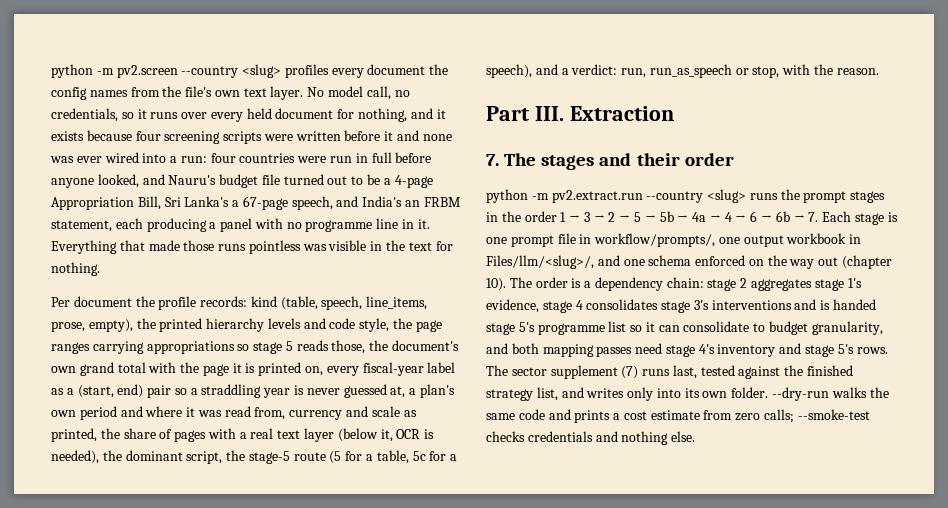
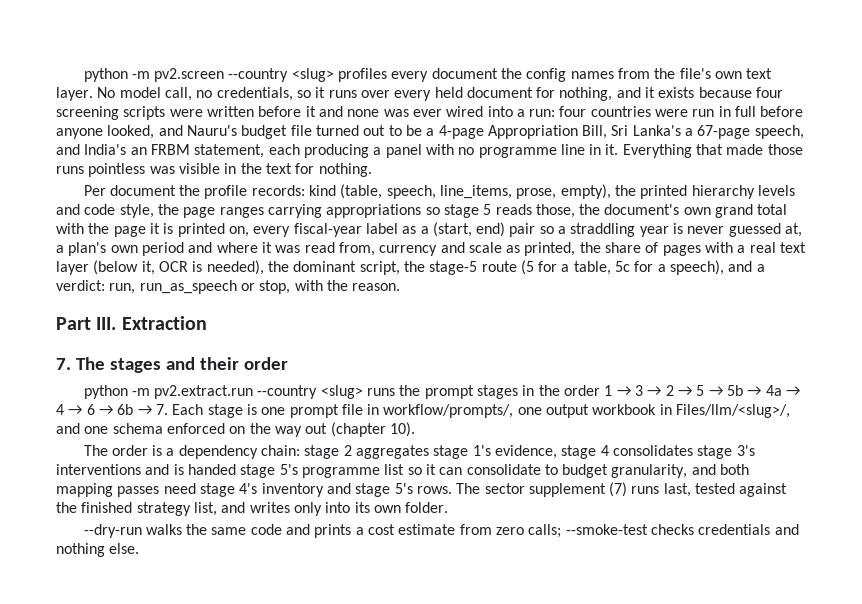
- python -m pv2.extract.run --country <slug> runs the prompt stages in the order 1 → 3 → 2 → 5 → 5b → 4a → 4 → 6 → 6b → 7. Each stage is one prompt file in workflow/prompts/, one output workbook in Files/llm/<slug>/, and one schema enforced on the way out (chapter 10). The order is a dependency chain:
+ python -m pv2.extract.run --country <slug> runs the prompt stages in the order 1 → 3 → 2 → 5 → 5b → 4a → 4 → 6 → 6b → 7. Each stage is one prompt file in workflow/prompts/, one output workbook in Files/llm/<slug>/, and one schema enforced on the way out (chapter 10).
+ The order is a dependency chain:
- The sector supplement (7) runs last, tested against the finished strategy list, and writes only into its own folder. --dry-run walks the same code and prints a cost estimate from zero calls; --smoke-test checks credentials and nothing else.
+ The sector supplement (7) runs last, tested against the finished strategy list, and writes only into its own folder.
+ --dry-run walks the same code and prints a cost estimate from zero calls; --smoke-test checks credentials and nothing else.

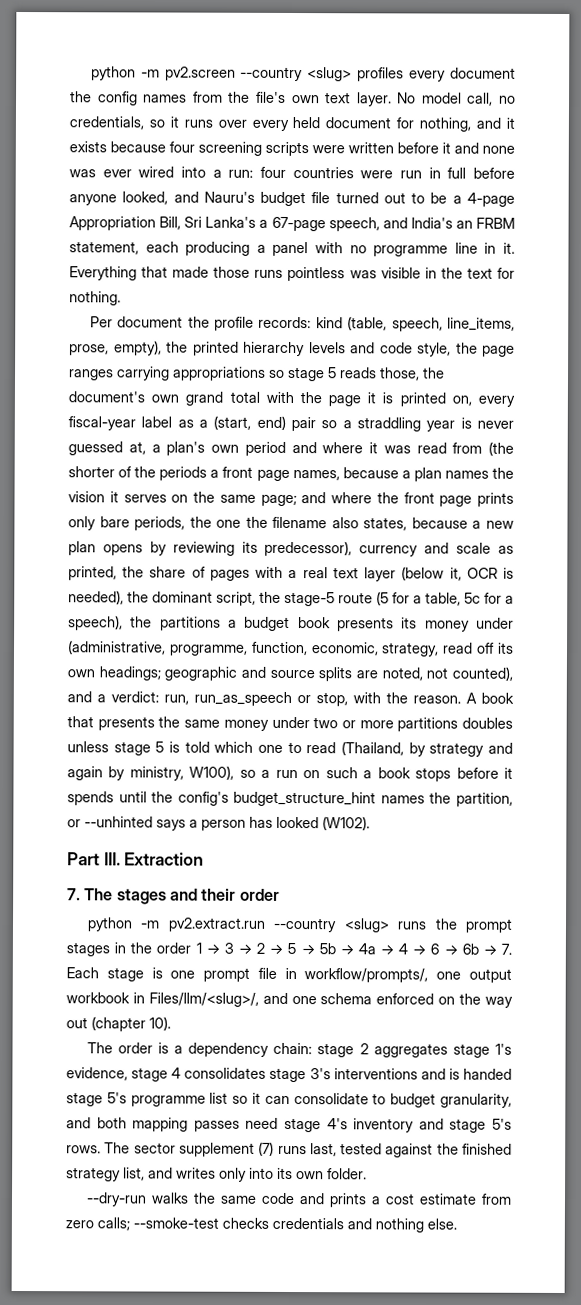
- kind (table, speech, line_items, prose, empty), the printed hierarchy levels and code style, the page ranges carrying appropriations so stage 5 reads those, the document's own grand total with the page it is printed on, every fiscal-year label as a (start, end) pair so a straddling year is never guessed at, a plan's own period and where it was read from, currency and scale as printed, the share of pages with a real text layer (below it, OCR is needed), the dominant script, the stage-5 route (5 for a table, 5c for a speech), and a verdict:
+ kind (table, speech, line_items, prose, empty), the printed hierarchy levels and code style, the page ranges carrying appropriations so stage 5 reads those, the document's own grand total with the page it is printed on, every fiscal-year label as a (start, end) pair so a straddling year is never guessed at, a plan's own period and where it was read from (the shorter of the periods a front page names, because a plan names the vision it serves on the same page; and where the front page prints only bare periods, the one the filename also states, because a new plan opens by reviewing its predecessor), currency and scale as printed, the share of pages with a real text layer (below it, OCR is needed), the dominant script, the stage-5 route (5 for a table, 5c for a speech), the partitions a budget book presents its money under (administrative, programme, function, economic, strategy, read off its own headings; geographic and source splits are noted, not counted), and a verdict:
+ A book that presents the same money under two or more partitions doubles unless stage 5 is told which one to read (Thailand, by strategy and again by ministry, W100), so a run on such a book stops before it spends until the config's budget_structure_hint names the partition, or --unhinted says a person has looked (W102).

